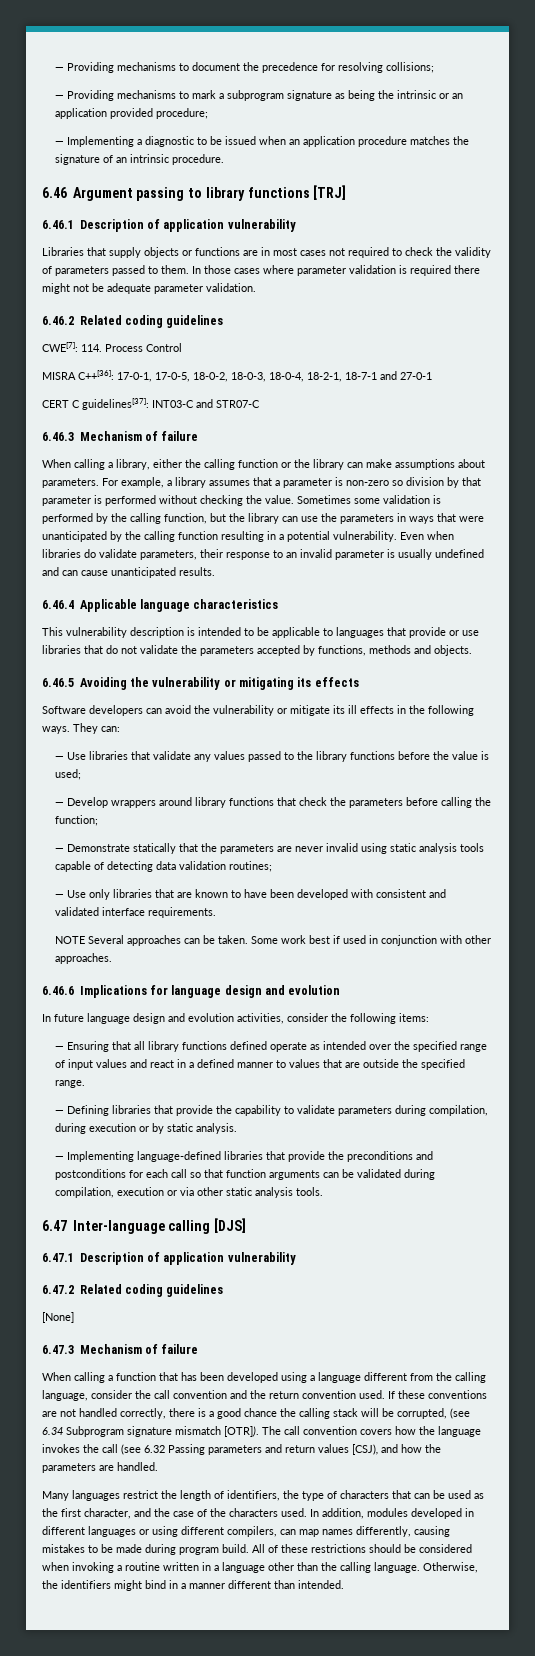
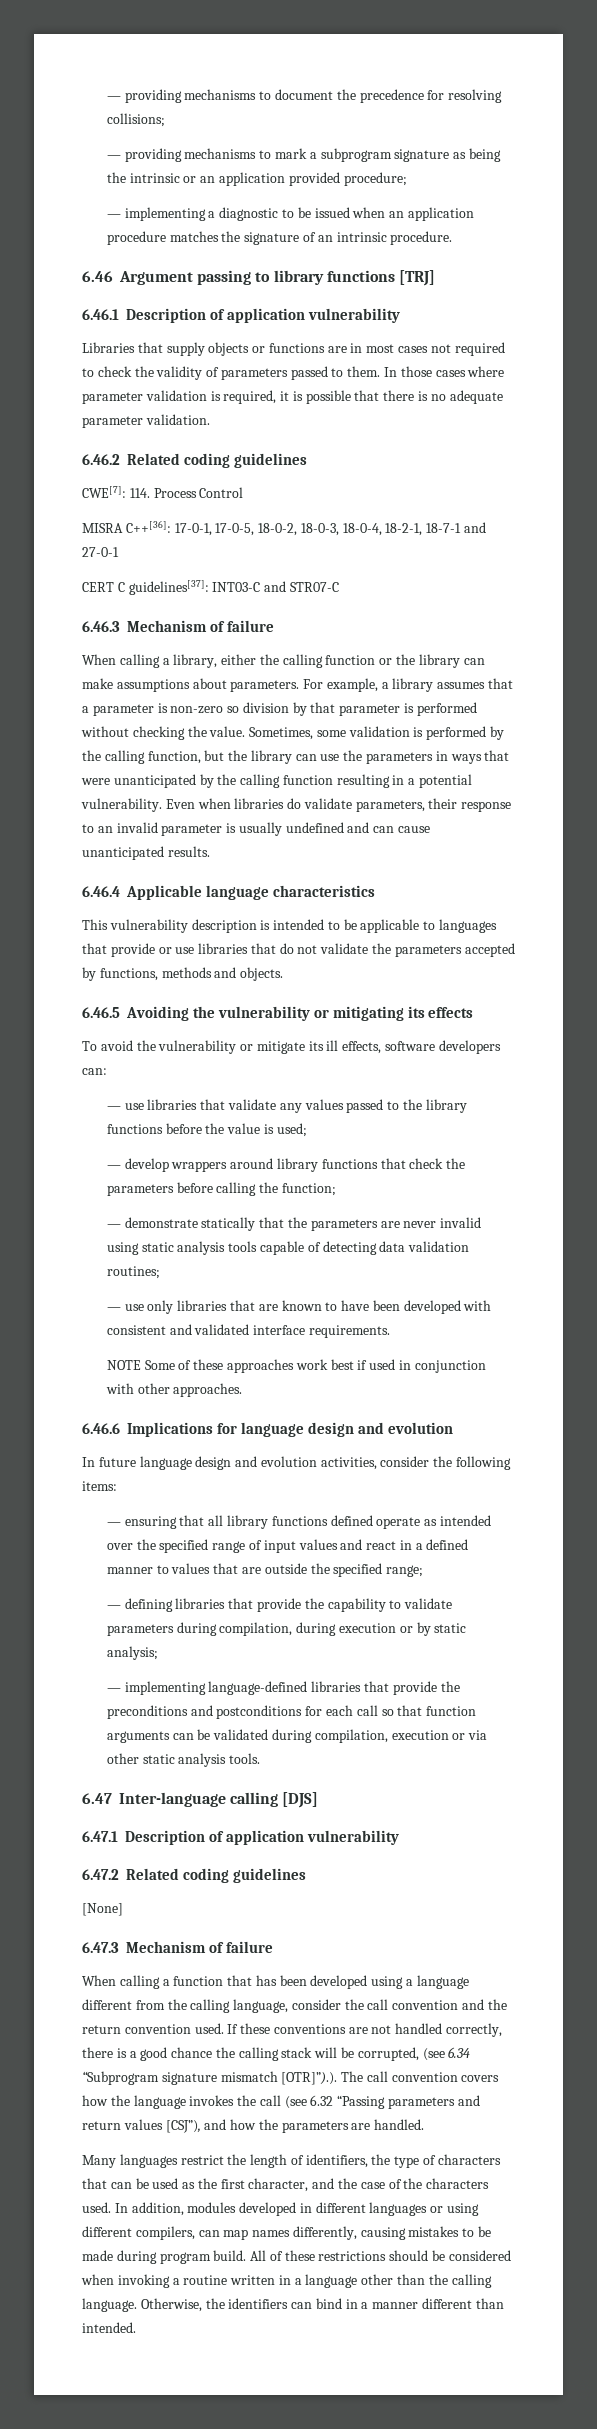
- — Providing mechanisms to document the precedence for resolving collisions;
+ — providing mechanisms to document the precedence for resolving collisions;
- — Providing mechanisms to mark a subprogram signature as being the intrinsic or an application provided procedure;
+ — providing mechanisms to mark a subprogram signature as being the intrinsic or an application provided procedure;
- — Implementing a diagnostic to be issued when an application procedure matches the signature of an intrinsic procedure.
+ — implementing a diagnostic to be issued when an application procedure matches the signature of an intrinsic procedure.
- In those cases where parameter validation is required there might not be adequate parameter validation.
+ In those cases where parameter validation is required, it is possible that there is no adequate parameter validation.
- Sometimes some validation is performed by the calling function, but the library can use the parameters in ways that were unanticipated by the calling function resulting in a potential vulnerability.
+ Sometimes, some validation is performed by the calling function, but the library can use the parameters in ways that were unanticipated by the calling function resulting in a potential vulnerability.
- Software developers can avoid the vulnerability or mitigate its ill effects in the following ways. They can:
+ To avoid the vulnerability or mitigate its ill effects, software developers can:
- — Use libraries that validate any values passed to the library functions before the value is used;
+ — use libraries that validate any values passed to the library functions before the value is used;
- — Develop wrappers around library functions that check the parameters before calling the function;
+ — develop wrappers around library functions that check the parameters before calling the function;
- — Demonstrate statically that the parameters are never invalid using static analysis tools capable of detecting data validation routines;
+ — demonstrate statically that the parameters are never invalid using static analysis tools capable of detecting data validation routines;
- — Use only libraries that are known to have been developed with consistent and validated interface requirements.
+ — use only libraries that are known to have been developed with consistent and validated interface requirements.
- NOTE Several approaches can be taken. Some work best if used in conjunction with other approaches.
+ NOTE Some of these approaches work best if used in conjunction with other approaches.
- — Ensuring that all library functions defined operate as intended over the specified range of input values and react in a defined manner to values that are outside the specified range.
- — Defining libraries that provide the capability to validate parameters during compilation, during execution or by static analysis.
- — Implementing language-defined libraries that provide the preconditions and postconditions for each call so that function arguments can be validated during compilation, execution or via other static analysis tools.
+ — ensuring that all library functions defined operate as intended over the specified range of input values and react in a defined manner to values that are outside the specified range;
+ — defining libraries that provide the capability to validate parameters during compilation, during execution or by static analysis;
+ — implementing language-defined libraries that provide the preconditions and postconditions for each call so that function arguments can be validated during compilation, execution or via other static analysis tools.
- If these conventions are not handled correctly, there is a good chance the calling stack will be corrupted, (see 6.34 Subprogram signature mismatch [OTR]). The call convention covers how the language invokes the call (see 6.32 Passing parameters and return values [CSJ), and how the parameters are handled.
+ If these conventions are not handled correctly, there is a good chance the calling stack will be corrupted, (see 6.34 “Subprogram signature mismatch [OTR]”).). The call convention covers how the language invokes the call (see 6.32 “Passing parameters and return values [CSJ”), and how the parameters are handled.
- Otherwise, the identifiers might bind in a manner different than intended.
+ Otherwise, the identifiers can bind in a manner different than intended.

